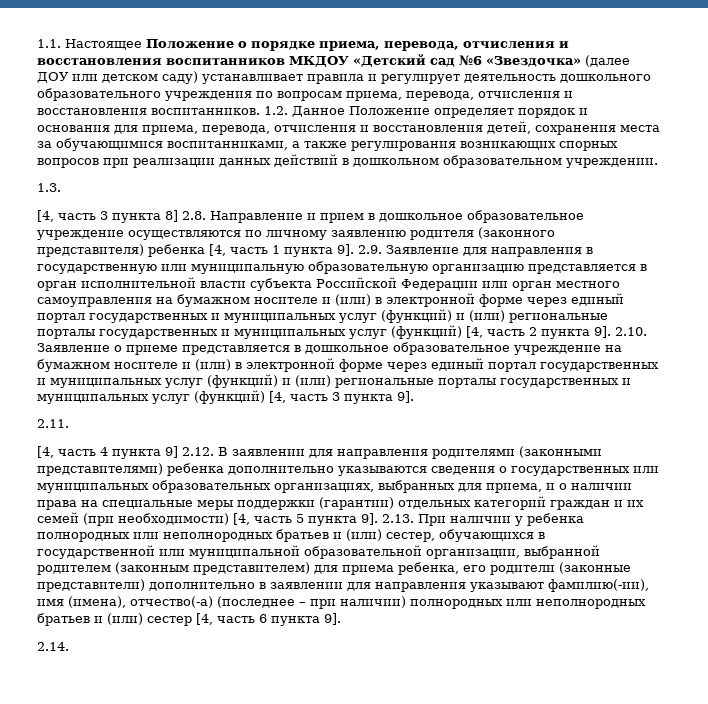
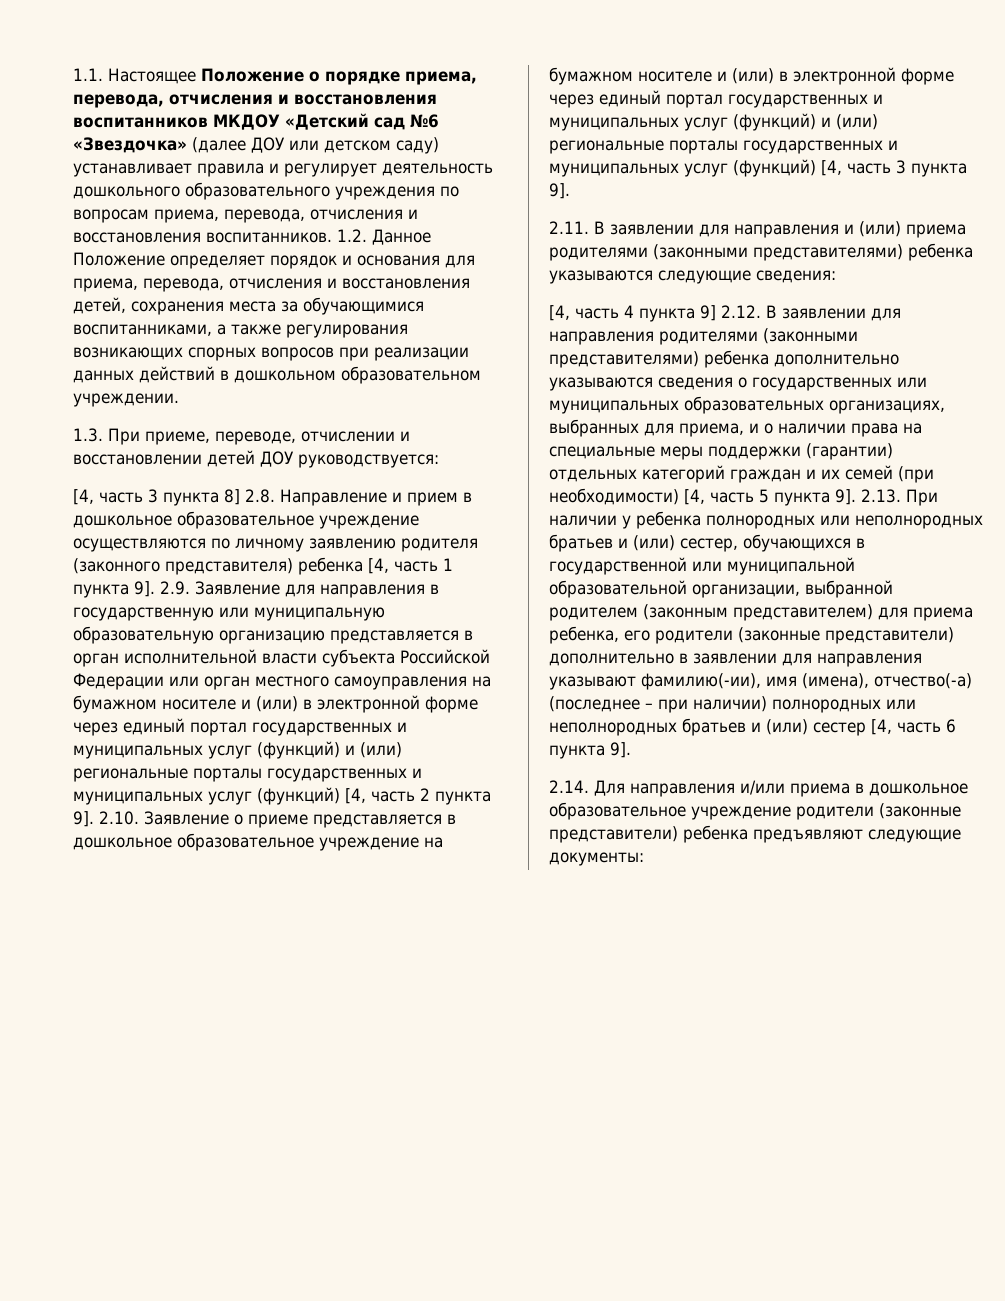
- 1.3.
+ 1.3. При приеме, переводе, отчислении и восстановлении детей ДОУ руководствуется:
- 2.11.
+ 2.11. В заявлении для направления и (или) приема родителями (законными представителями) ребенка указываются следующие сведения:
- 2.14.
+ 2.14. Для направления и/или приема в дошкольное образовательное учреждение родители (законные представители) ребенка предъявляют следующие документы:

